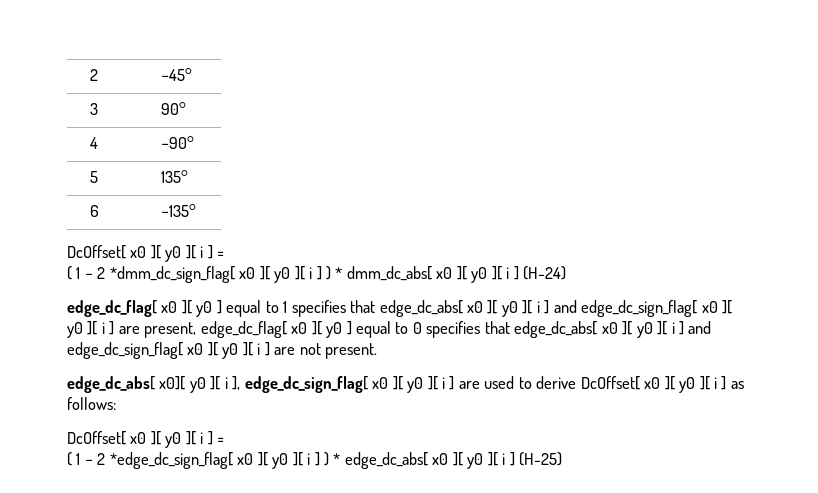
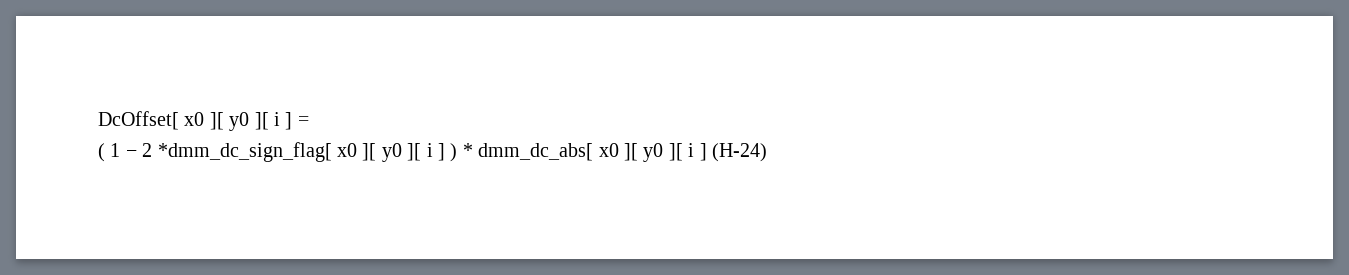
- 2 | −45°
- 3 | 90°
- 4 | −90°
- 5 | 135°
- 6 | −135°
- edge_dc_flag[ x0 ][ y0 ] equal to 1 specifies that edge_dc_abs[ x0 ][ y0 ][ i ] and edge_dc_sign_flag[ x0 ][ y0 ][ i ] are present, edge_dc_flag[ x0 ][ y0 ] equal to 0 specifies that edge_dc_abs[ x0 ][ y0 ][ i ] and edge_dc_sign_flag[ x0 ][ y0 ][ i ] are not present.
- edge_dc_abs[ x0][ y0 ][ i ], edge_dc_sign_flag[ x0 ][ y0 ][ i ] are used to derive DcOffset[ x0 ][ y0 ][ i ] as follows:
- DcOffset[ x0 ][ y0 ][ i ] =
- ( 1 − 2 *edge_dc_sign_flag[ x0 ][ y0 ][ i ] ) * edge_dc_abs[ x0 ][ y0 ][ i ] (H-25)

